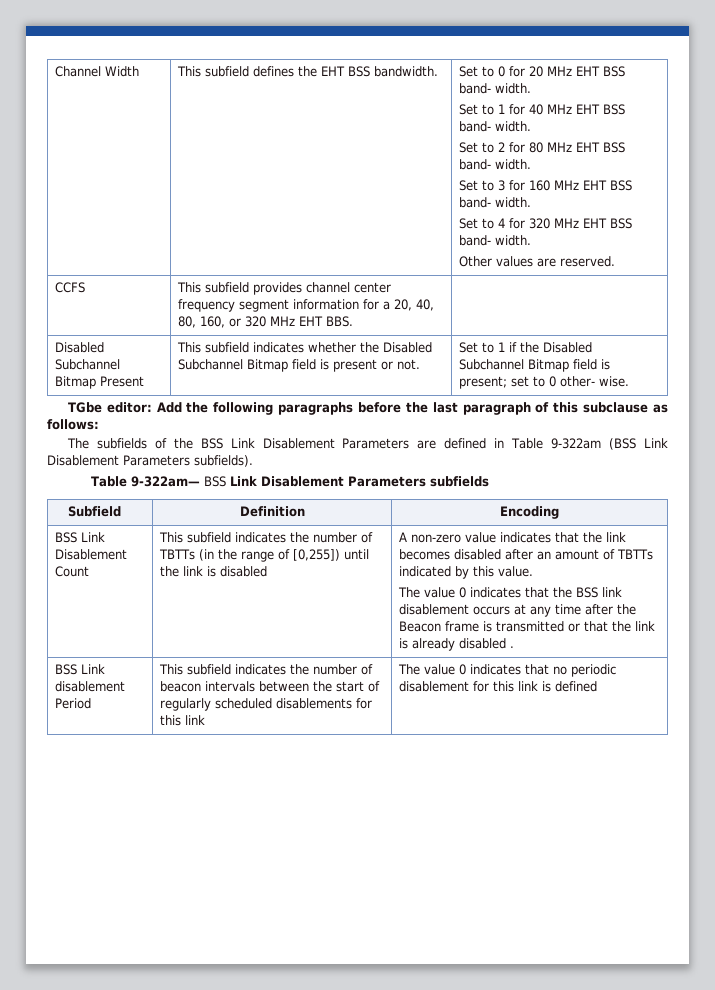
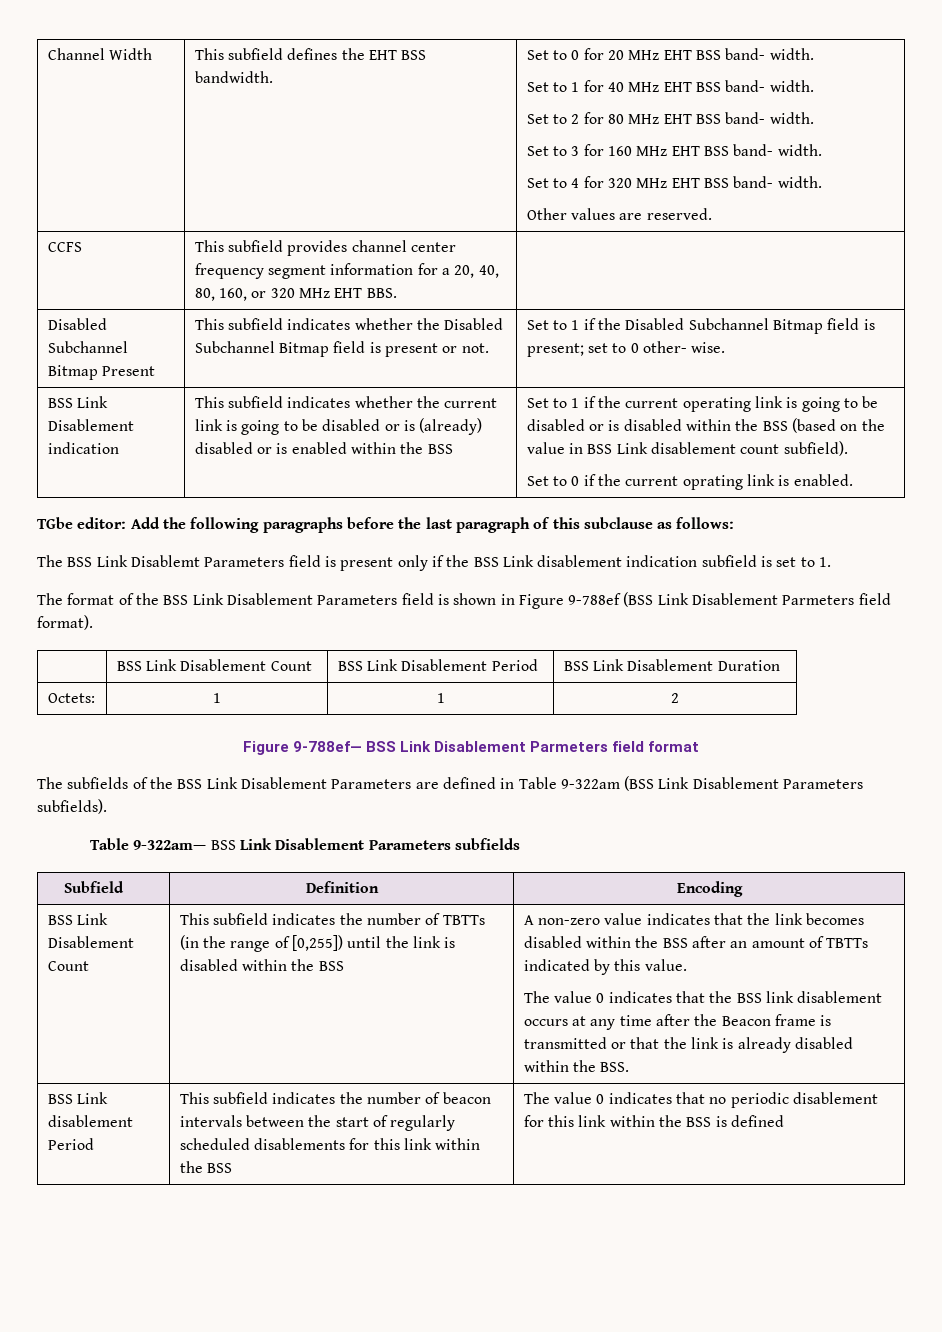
+ BSS Link Disablement indication | This subfield indicates whether the current link is going to be disabled or is (already) disabled or is enabled within the BSS | Set to 1 if the current operating link is going to be disabled or is disabled within the BSS (based on the value in BSS Link disablement count subfield).
+ Set to 0 if the current oprating link is enabled.
+ The BSS Link Disablemt Parameters field is present only if the BSS Link disablement indication subfield is set to 1.
+ The format of the BSS Link Disablement Parameters field is shown in Figure 9-788ef (BSS Link Disablement Parmeters field format).
+ | BSS Link Disablement Count | BSS Link Disablement Period | BSS Link Disablement Duration
+ Octets: | 1 | 1 | 2
+ Figure 9-788ef— BSS Link Disablement Parmeters field format
- This subfield indicates the number of TBTTs (in the range of [0,255]) until the link is disabled
+ This subfield indicates the number of TBTTs (in the range of [0,255]) until the link is disabled within the BSS
- A non-zero value indicates that the link becomes disabled after an amount of TBTTs indicated by this value.
+ A non-zero value indicates that the link becomes disabled within the BSS after an amount of TBTTs indicated by this value.
- The value 0 indicates that the BSS link disablement occurs at any time after the Beacon frame is transmitted or that the link is already disabled .
+ The value 0 indicates that the BSS link disablement occurs at any time after the Beacon frame is transmitted or that the link is already disabled within the BSS.
- This subfield indicates the number of beacon intervals between the start of regularly scheduled disablements for this link
+ This subfield indicates the number of beacon intervals between the start of regularly scheduled disablements for this link within the BSS
- The value 0 indicates that no periodic disablement for this link is defined
+ The value 0 indicates that no periodic disablement for this link within the BSS is defined

